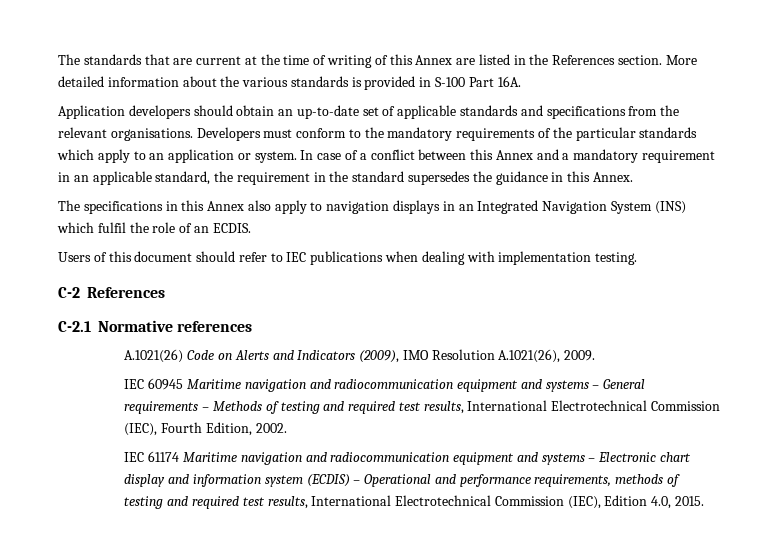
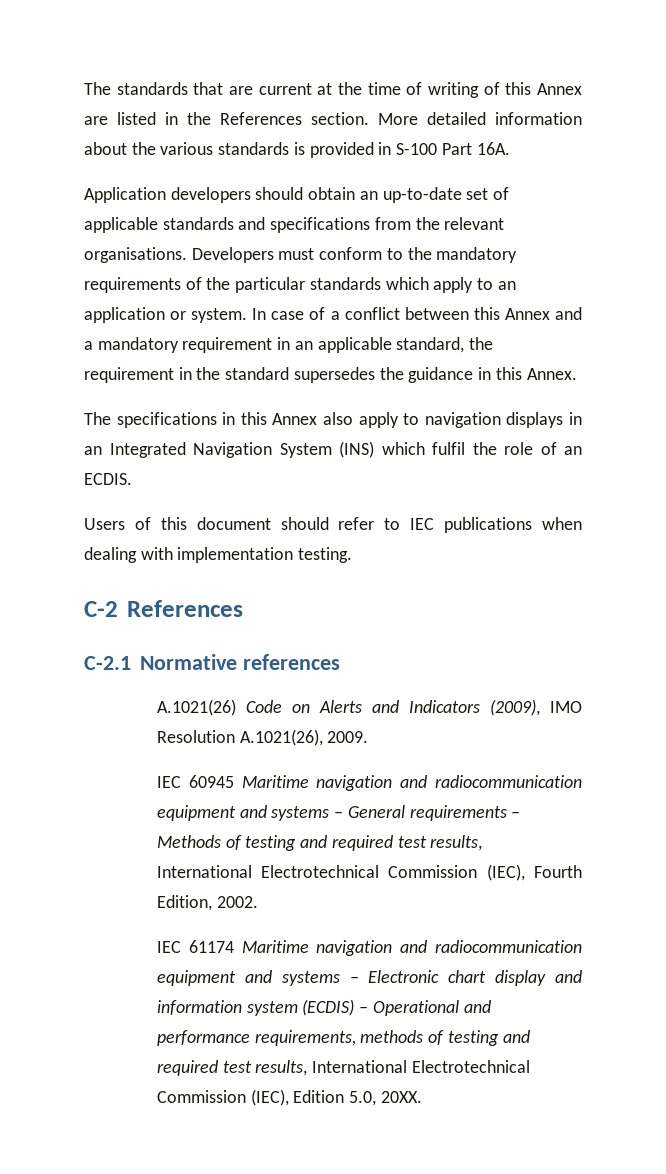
- IEC 61174 Maritime navigation and radiocommunication equipment and systems – Electronic chart display and information system (ECDIS) – Operational and performance requirements, methods of testing and required test results, International Electrotechnical Commission (IEC), Edition 4.0, 2015.
+ IEC 61174 Maritime navigation and radiocommunication equipment and systems – Electronic chart display and information system (ECDIS) – Operational and performance requirements, methods of testing and required test results, International Electrotechnical Commission (IEC), Edition 5.0, 20XX.

